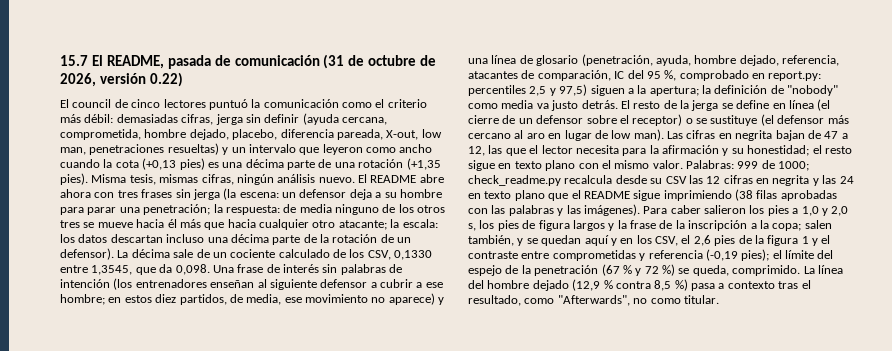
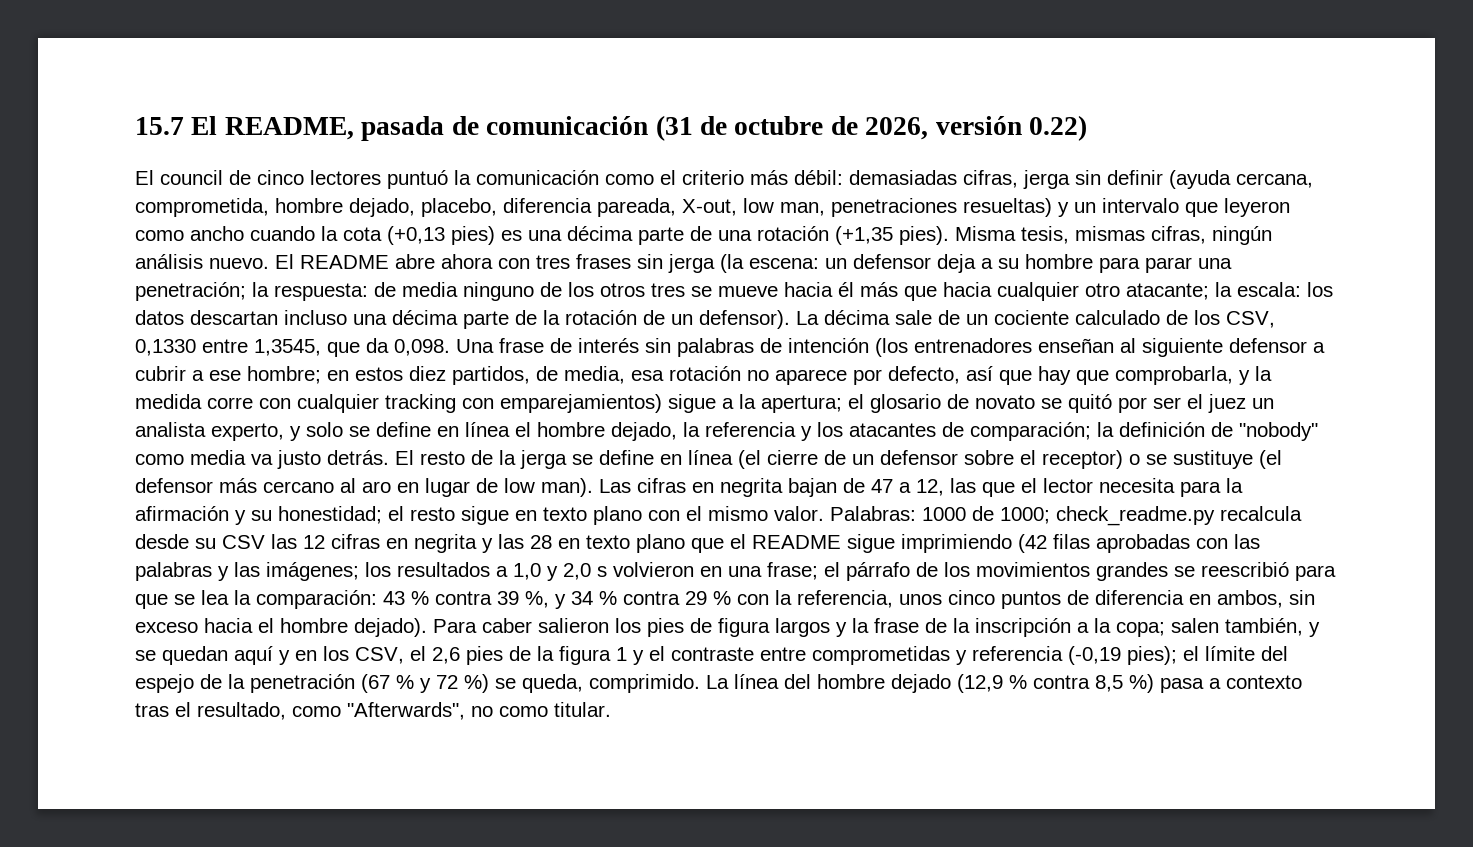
- Una frase de interés sin palabras de intención (los entrenadores enseñan al siguiente defensor a cubrir a ese hombre; en estos diez partidos, de media, ese movimiento no aparece) y una línea de glosario (penetración, ayuda, hombre dejado, referencia, atacantes de comparación, IC del 95 %, comprobado en report.py: percentiles 2,5 y 97,5) siguen a la apertura; la definición de "nobody" como media va justo detrás.
+ Una frase de interés sin palabras de intención (los entrenadores enseñan al siguiente defensor a cubrir a ese hombre; en estos diez partidos, de media, esa rotación no aparece por defecto, así que hay que comprobarla, y la medida corre con cualquier tracking con emparejamientos) sigue a la apertura; el glosario de novato se quitó por ser el juez un analista experto, y solo se define en línea el hombre dejado, la referencia y los atacantes de comparación; la definición de "nobody" como media va justo detrás.
- 999 de 1000;
+ 1000 de 1000;
- check_readme.py recalcula desde su CSV las 12 cifras en negrita y las 24 en texto plano que el README sigue imprimiendo (38 filas aprobadas con las palabras y las imágenes). Para caber salieron los pies a 1,0 y 2,0 s, los pies de figura largos y la frase de la inscripción a la copa;
+ check_readme.py recalcula desde su CSV las 12 cifras en negrita y las 28 en texto plano que el README sigue imprimiendo (42 filas aprobadas con las palabras y las imágenes; los resultados a 1,0 y 2,0 s volvieron en una frase; el párrafo de los movimientos grandes se reescribió para que se lea la comparación: 43 % contra 39 %, y 34 % contra 29 % con la referencia, unos cinco puntos de diferencia en ambos, sin exceso hacia el hombre dejado). Para caber salieron los pies de figura largos y la frase de la inscripción a la copa;

